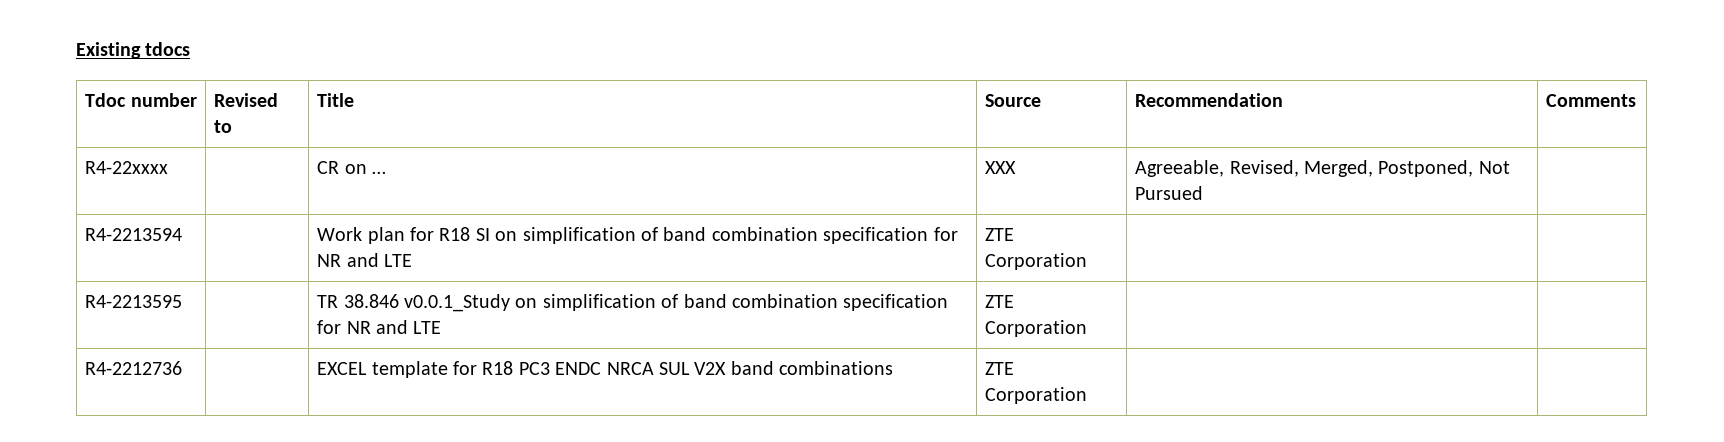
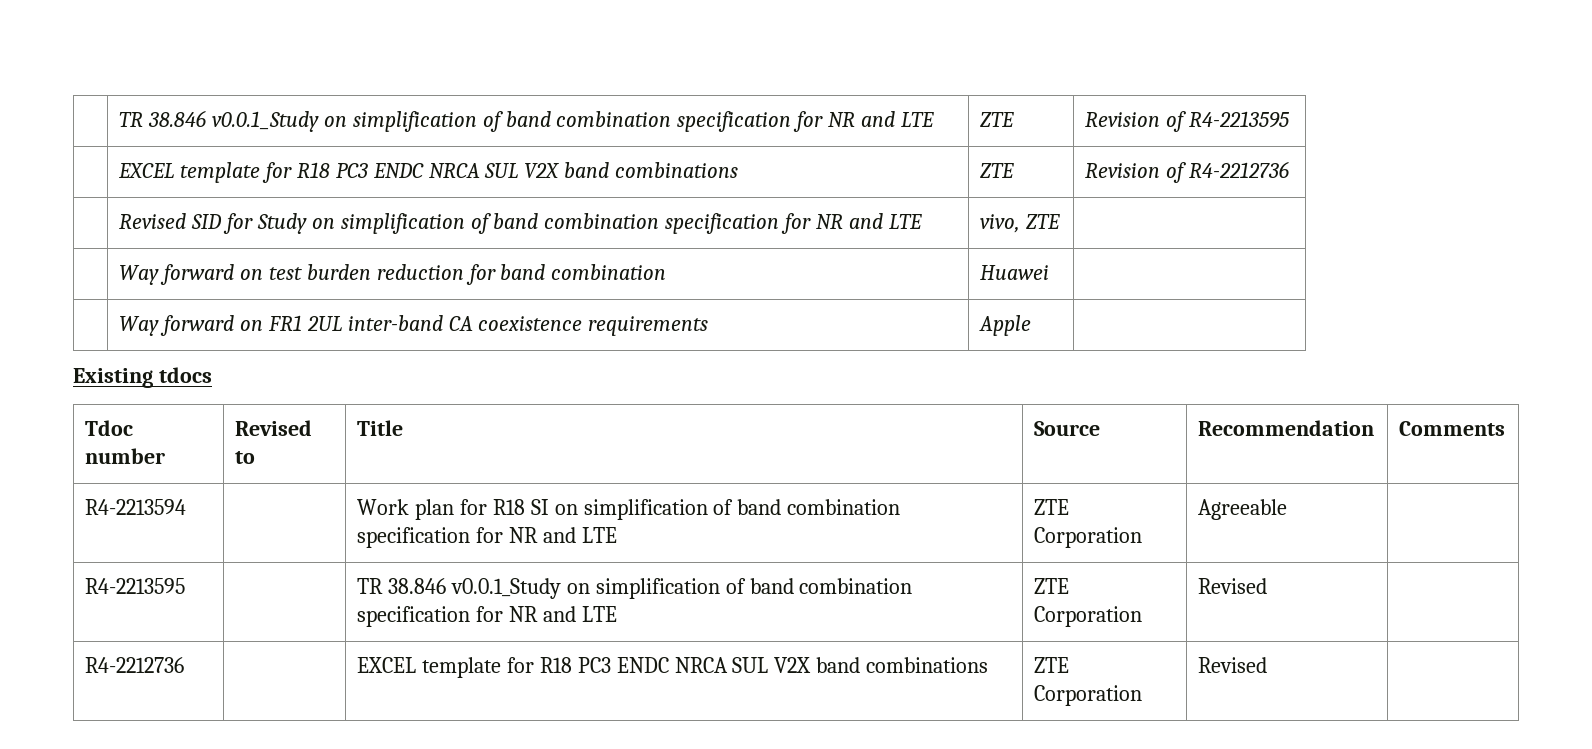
+ | TR 38.846 v0.0.1_Study on simplification of band combination specification for NR and LTE | ZTE | Revision of R4-2213595
+ | EXCEL template for R18 PC3 ENDC NRCA SUL V2X band combinations | ZTE | Revision of R4-2212736
+ | Revised SID for Study on simplification of band combination specification for NR and LTE | vivo, ZTE |
+ | Way forward on test burden reduction for band combination | Huawei |
+ | Way forward on FR1 2UL inter-band CA coexistence requirements | Apple |
- R4-22xxxx | | CR on … | XXX | Agreeable, Revised, Merged, Postponed, Not Pursued |
- R4-2213594 | | Work plan for R18 SI on simplification of band combination specification for NR and LTE | ZTE Corporation | |
+ R4-2213594 | | Work plan for R18 SI on simplification of band combination specification for NR and LTE | ZTE Corporation | Agreeable |
- R4-2213595 | | TR 38.846 v0.0.1_Study on simplification of band combination specification for NR and LTE | ZTE Corporation | |
+ R4-2213595 | | TR 38.846 v0.0.1_Study on simplification of band combination specification for NR and LTE | ZTE Corporation | Revised |
- R4-2212736 | | EXCEL template for R18 PC3 ENDC NRCA SUL V2X band combinations | ZTE Corporation | |
+ R4-2212736 | | EXCEL template for R18 PC3 ENDC NRCA SUL V2X band combinations | ZTE Corporation | Revised |

